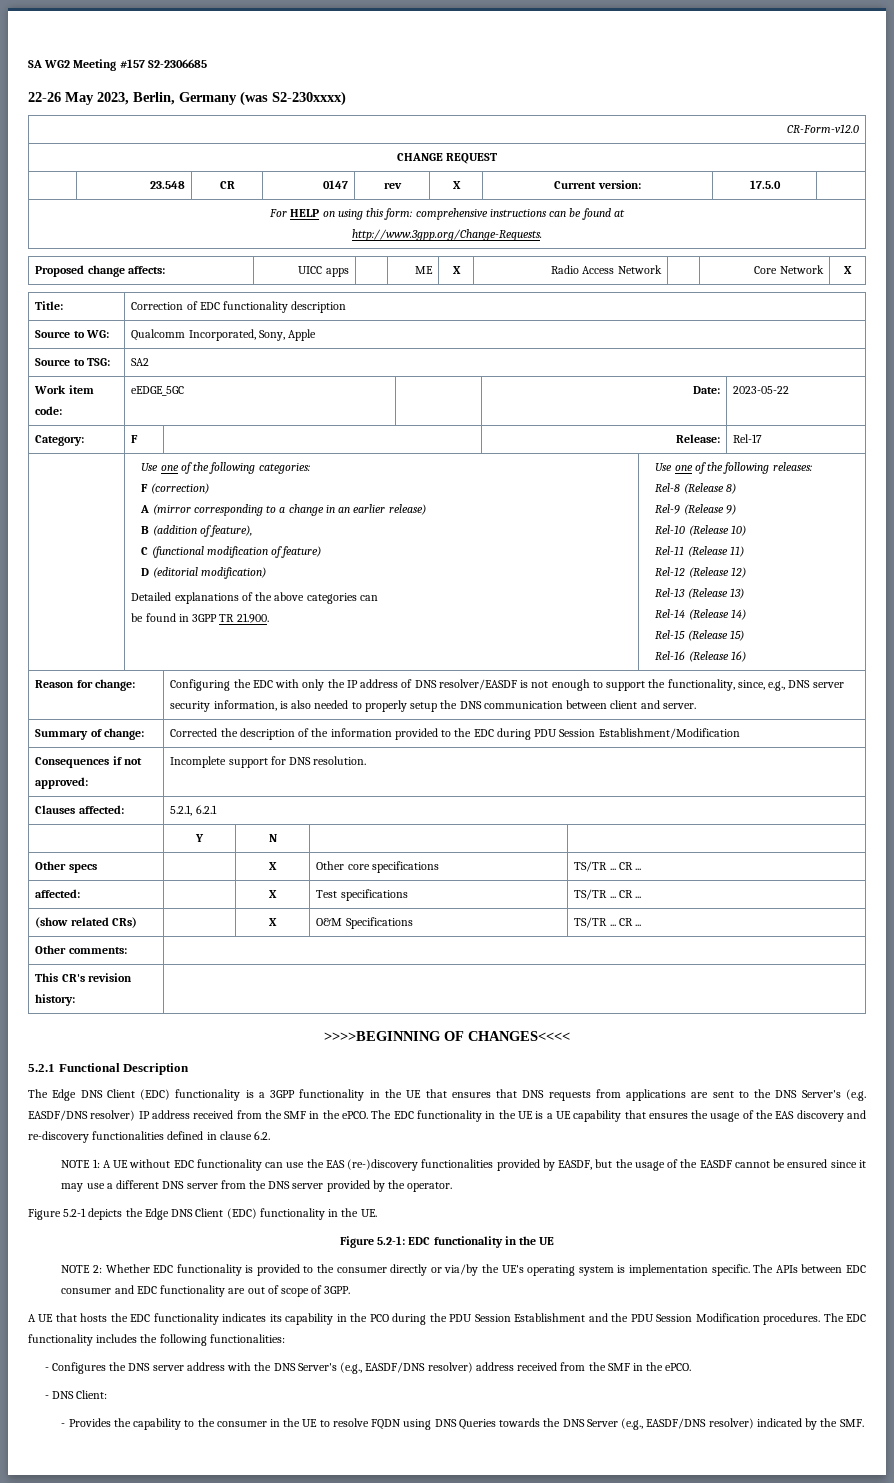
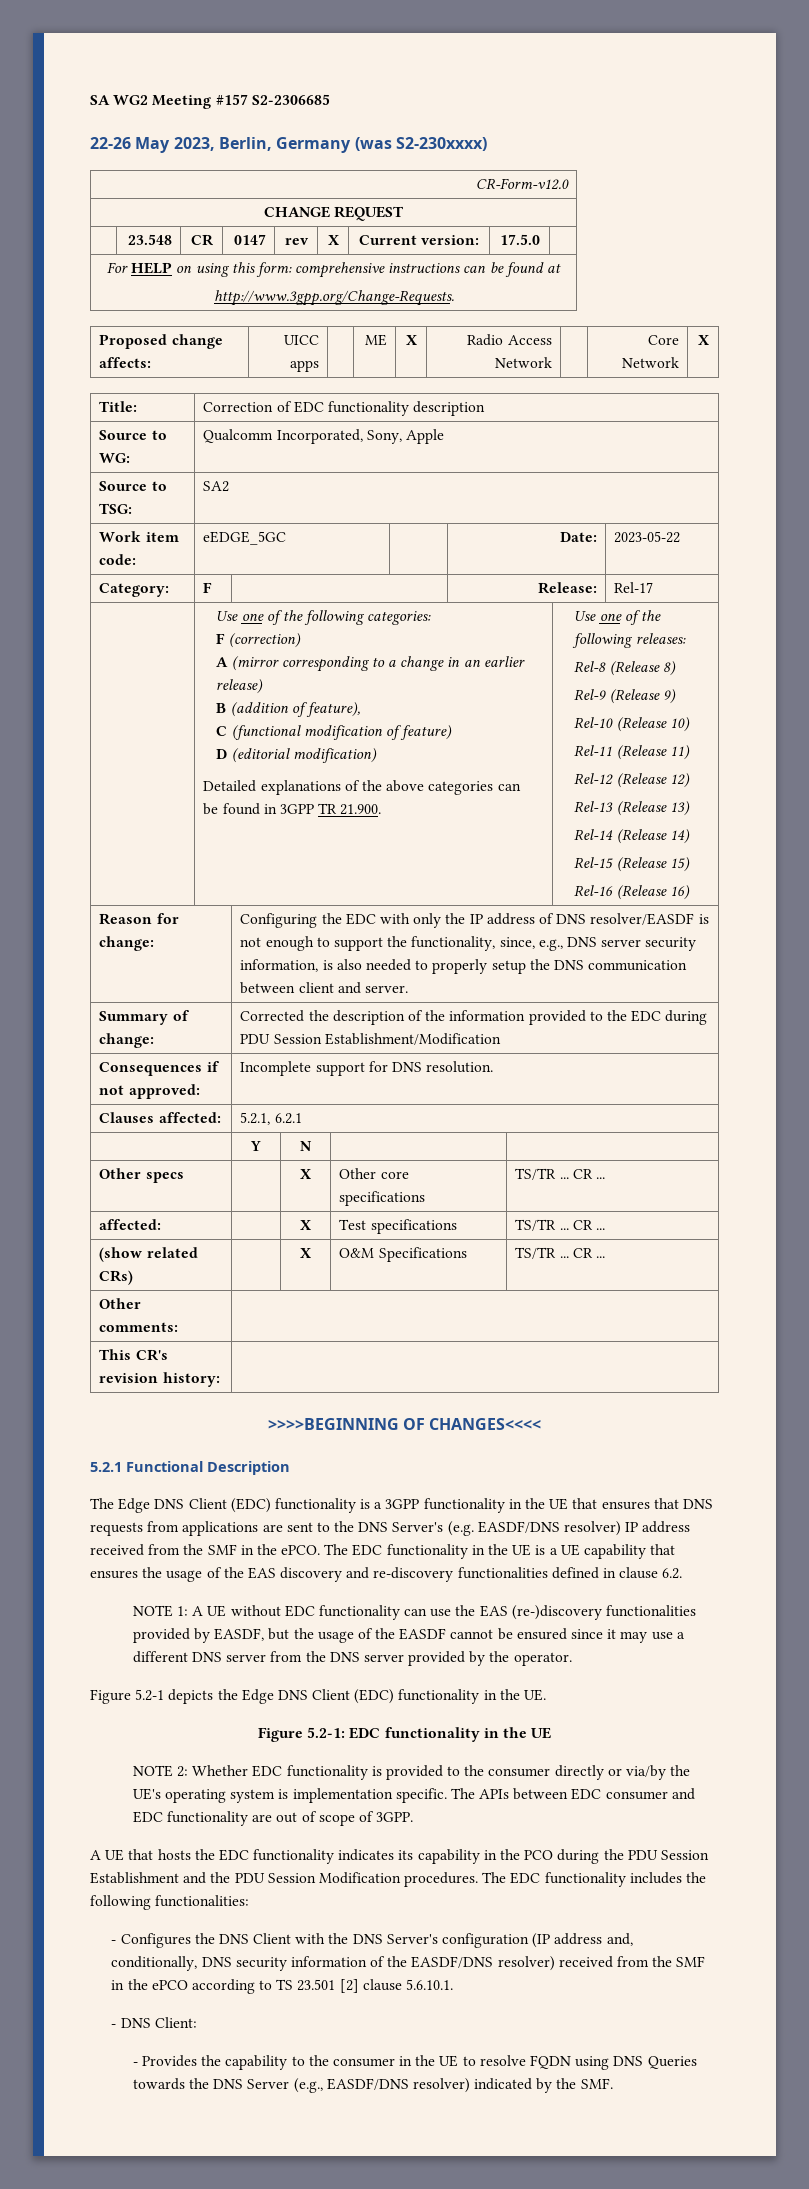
- - Configures the DNS server address with the DNS Server's (e.g., EASDF/DNS resolver) address received from the SMF in the ePCO.
+ - Configures the DNS Client with the DNS Server's configuration (IP address and, conditionally, DNS security information of the EASDF/DNS resolver) received from the SMF in the ePCO according to TS 23.501 [2] clause 5.6.10.1.

